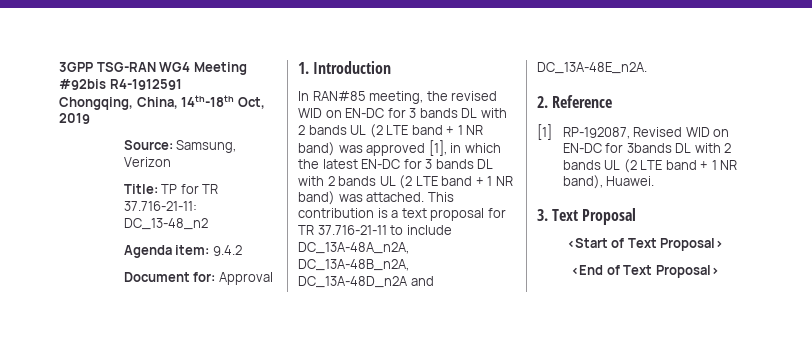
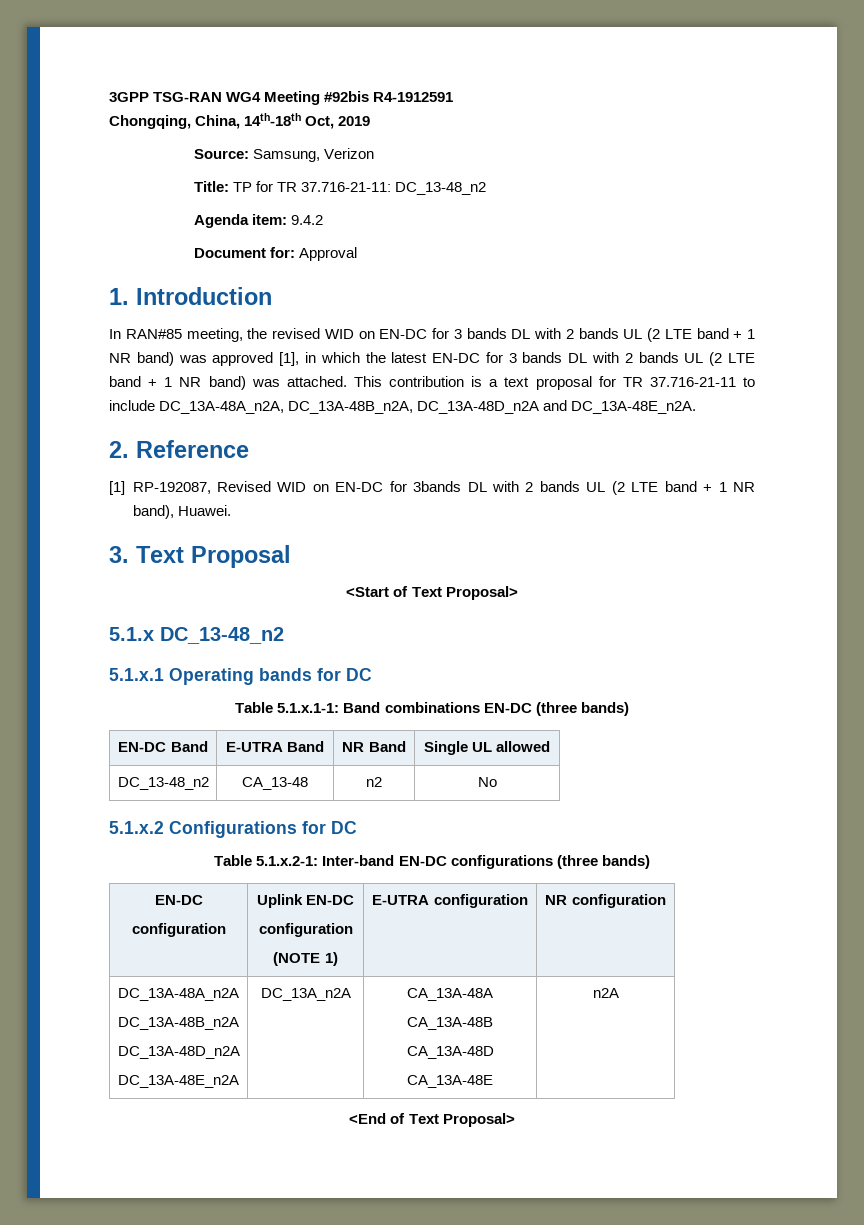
+ 5.1.x DC_13-48_n2
+ 5.1.x.1 Operating bands for DC
+ Table 5.1.x.1-1: Band combinations EN-DC (three bands)
+ EN-DC Band | E-UTRA Band | NR Band | Single UL allowed
+ DC_13-48_n2 | CA_13-48 | n2 | No
+ 5.1.x.2 Configurations for DC
+ Table 5.1.x.2-1: Inter-band EN-DC configurations (three bands)
+ EN-DC
+ configuration | Uplink EN-DC
+ configuration
+ (NOTE 1) | E-UTRA configuration | NR configuration
+ DC_13A-48A_n2A
+ DC_13A-48B_n2A
+ DC_13A-48D_n2A
+ DC_13A-48E_n2A | DC_13A_n2A | CA_13A-48A
+ CA_13A-48B
+ CA_13A-48D
+ CA_13A-48E | n2A

